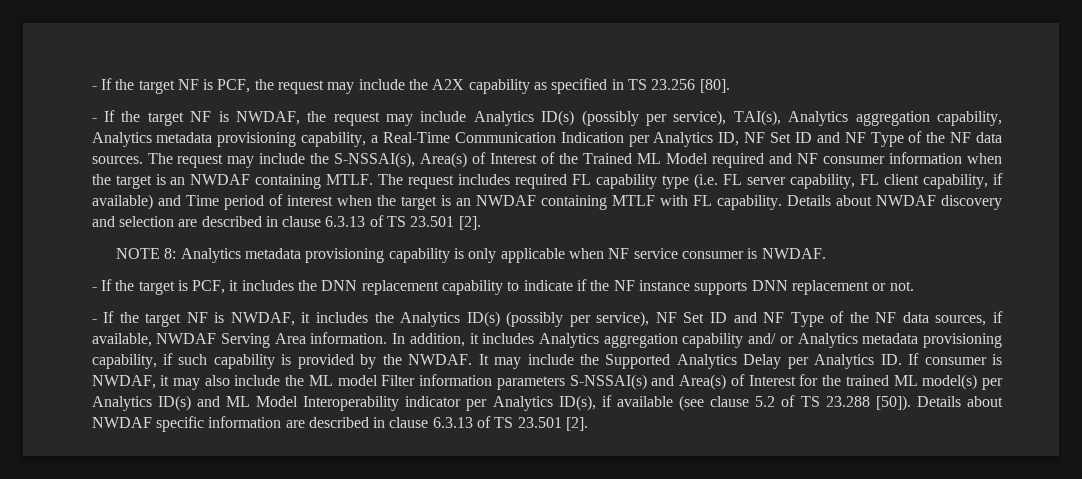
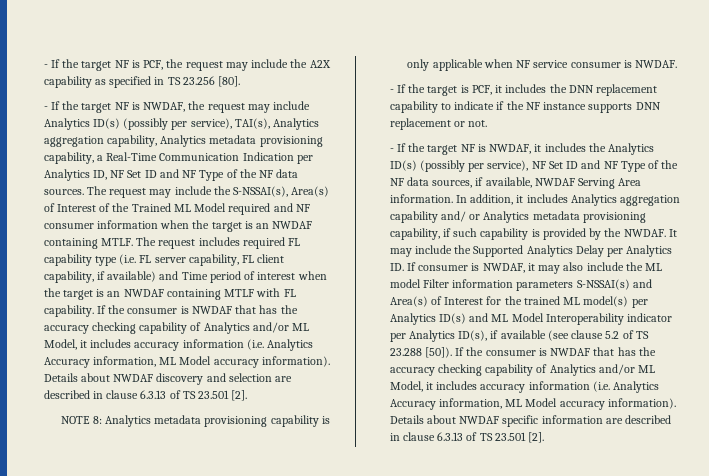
- The request includes required FL capability type (i.e. FL server capability, FL client capability, if available) and Time period of interest when the target is an NWDAF containing MTLF with FL capability.
+ The request includes required FL capability type (i.e. FL server capability, FL client capability, if available) and Time period of interest when the target is an NWDAF containing MTLF with FL capability. If the consumer is NWDAF that has the accuracy checking capability of Analytics and/or ML Model, it includes accuracy information (i.e. Analytics Accuracy information, ML Model accuracy information).
- It may include the Supported Analytics Delay per Analytics ID. If consumer is NWDAF, it may also include the ML model Filter information parameters S-NSSAI(s) and Area(s) of Interest for the trained ML model(s) per Analytics ID(s) and ML Model Interoperability indicator per Analytics ID(s), if available (see clause 5.2 of TS 23.288 [50]).
+ It may include the Supported Analytics Delay per Analytics ID. If consumer is NWDAF, it may also include the ML model Filter information parameters S-NSSAI(s) and Area(s) of Interest for the trained ML model(s) per Analytics ID(s) and ML Model Interoperability indicator per Analytics ID(s), if available (see clause 5.2 of TS 23.288 [50]). If the consumer is NWDAF that has the accuracy checking capability of Analytics and/or ML Model, it includes accuracy information (i.e. Analytics Accuracy information, ML Model accuracy information).

